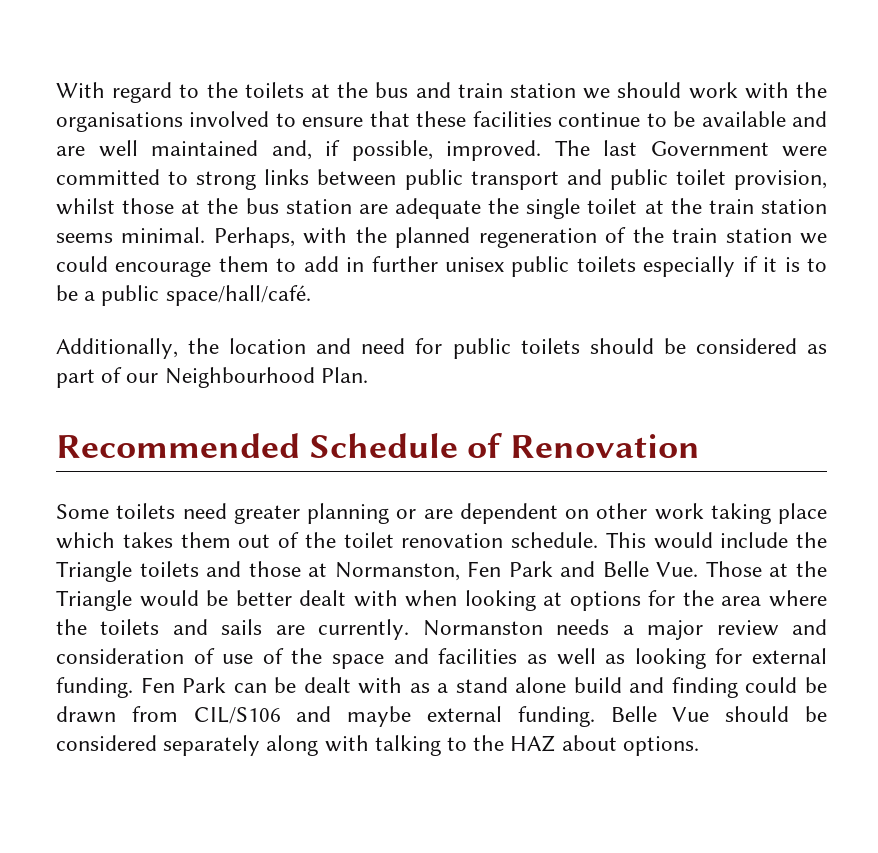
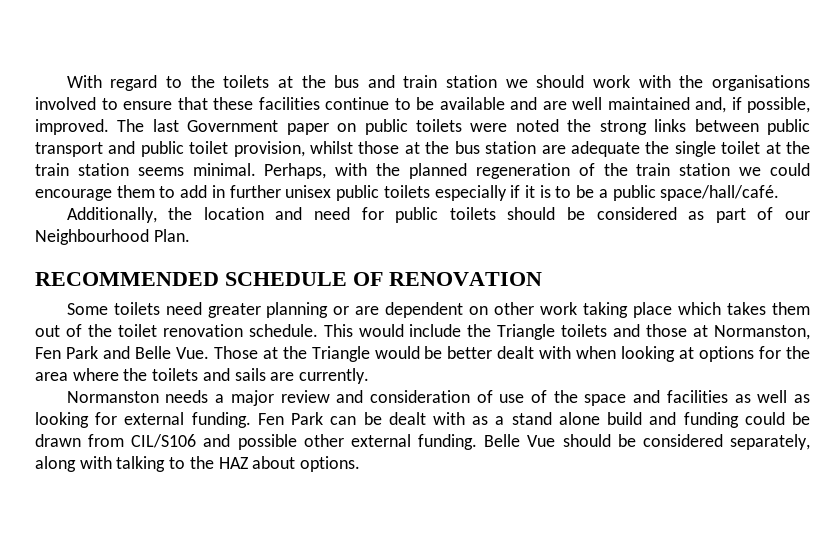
- The last Government were committed to strong links between public transport and public toilet provision, whilst those at the bus station are adequate the single toilet at the train station seems minimal.
+ The last Government paper on public toilets were noted the strong links between public transport and public toilet provision, whilst those at the bus station are adequate the single toilet at the train station seems minimal.
- Recommended Schedule of Renovation
+ RECOMMENDED SCHEDULE OF RENOVATION
- This would include the Triangle toilets and those at Normanston, Fen Park and Belle Vue. Those at the Triangle would be better dealt with when looking at options for the area where the toilets and sails are currently. Normanston needs a major review and consideration of use of the space and facilities as well as looking for external funding.
+ This would include the Triangle toilets and those at Normanston, Fen Park and Belle Vue. Those at the Triangle would be better dealt with when looking at options for the area where the toilets and sails are currently.
+ Normanston needs a major review and consideration of use of the space and facilities as well as looking for external funding.
- Fen Park can be dealt with as a stand alone build and finding could be drawn from CIL/S106 and maybe external funding.
+ Fen Park can be dealt with as a stand alone build and funding could be drawn from CIL/S106 and possible other external funding.
- Belle Vue should be considered separately along with talking to the HAZ about options.
+ Belle Vue should be considered separately, along with talking to the HAZ about options.

